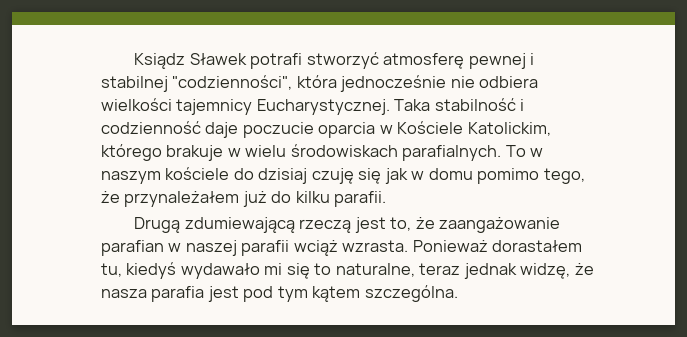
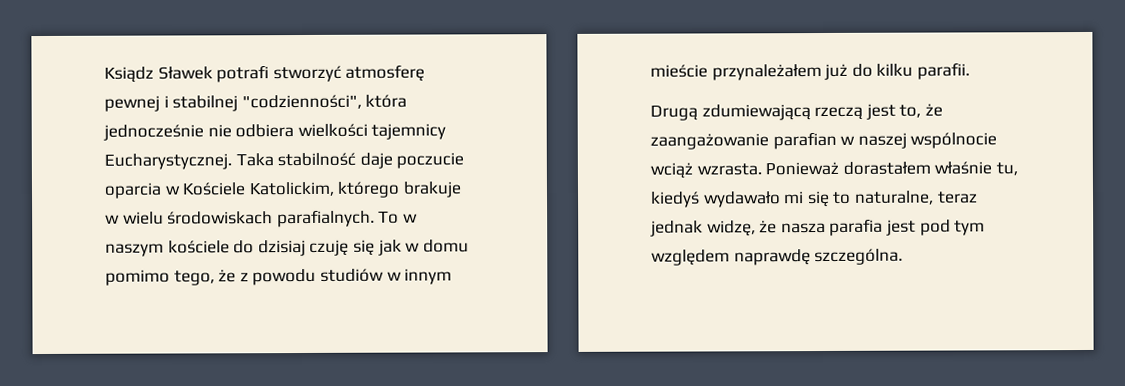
- Taka stabilność i codzienność daje poczucie oparcia w Kościele Katolickim, którego brakuje w wielu środowiskach parafialnych.
+ Taka stabilność daje poczucie oparcia w Kościele Katolickim, którego brakuje w wielu środowiskach parafialnych.
- To w naszym kościele do dzisiaj czuję się jak w domu pomimo tego, że przynależałem już do kilku parafii.
+ To w naszym kościele do dzisiaj czuję się jak w domu pomimo tego, że z powodu studiów w innym mieście przynależałem już do kilku parafii.
- Drugą zdumiewającą rzeczą jest to, że zaangażowanie parafian w naszej parafii wciąż wzrasta.
+ Drugą zdumiewającą rzeczą jest to, że zaangażowanie parafian w naszej wspólnocie wciąż wzrasta.
- Ponieważ dorastałem tu, kiedyś wydawało mi się to naturalne, teraz jednak widzę, że nasza parafia jest pod tym kątem szczególna.
+ Ponieważ dorastałem właśnie tu, kiedyś wydawało mi się to naturalne, teraz jednak widzę, że nasza parafia jest pod tym względem naprawdę szczególna.

